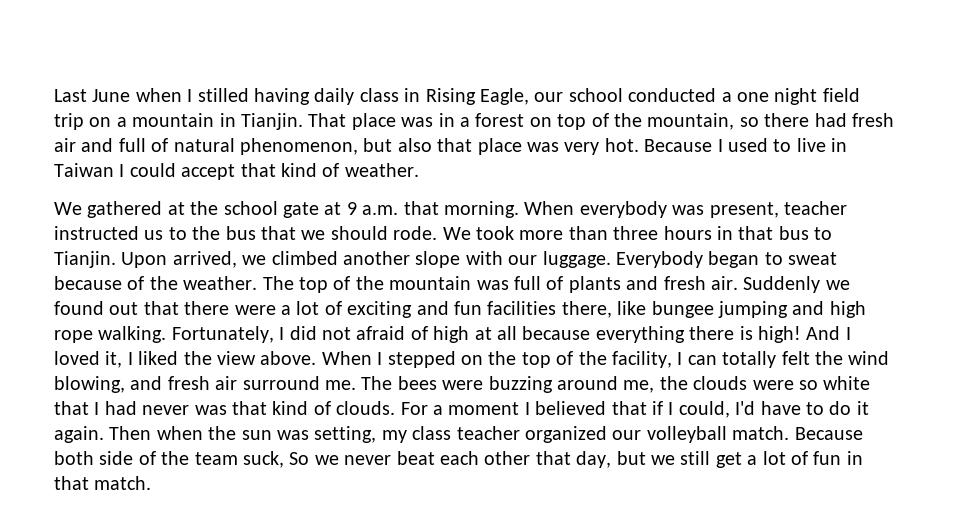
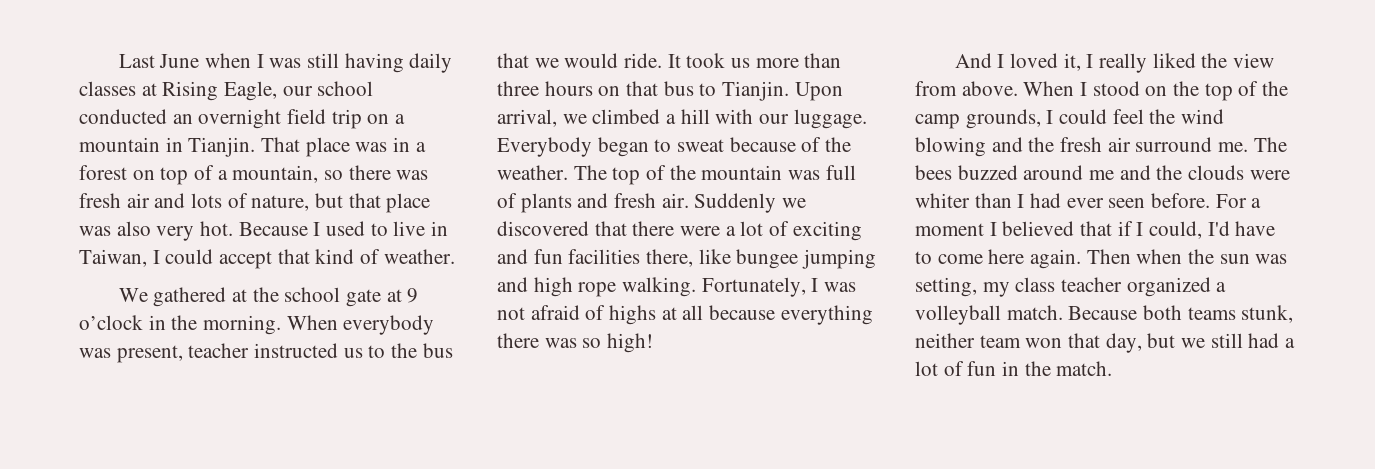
- Last June when I stilled having daily class in Rising Eagle, our school conducted a one night field trip on a mountain in Tianjin.
+ Last June when I was still having daily classes at Rising Eagle, our school conducted an overnight field trip on a mountain in Tianjin.
- That place was in a forest on top of the mountain, so there had fresh air and full of natural phenomenon, but also that place was very hot.
+ That place was in a forest on top of a mountain, so there was fresh air and lots of nature, but that place was also very hot.
- Because I used to live in Taiwan I could accept that kind of weather.
+ Because I used to live in Taiwan, I could accept that kind of weather.
- We gathered at the school gate at 9 a.m. that morning.
+ We gathered at the school gate at 9 o’clock in the morning.
- When everybody was present, teacher instructed us to the bus that we should rode. We took more than three hours in that bus to Tianjin.
+ When everybody was present, teacher instructed us to the bus that we would ride. It took us more than three hours on that bus to Tianjin.
- Upon arrived, we climbed another slope with our luggage.
+ Upon arrival, we climbed a hill with our luggage.
- Suddenly we found out that there were a lot of exciting and fun facilities there, like bungee jumping and high rope walking.
+ Suddenly we discovered that there were a lot of exciting and fun facilities there, like bungee jumping and high rope walking.
- Fortunately, I did not afraid of high at all because everything there is high! And I loved it, I liked the view above.
+ Fortunately, I was not afraid of highs at all because everything there was so high!
+ And I loved it, I really liked the view from above.
- When I stepped on the top of the facility, I can totally felt the wind blowing, and fresh air surround me.
+ When I stood on the top of the camp grounds, I could feel the wind blowing and the fresh air surround me.
- The bees were buzzing around me, the clouds were so white that I had never was that kind of clouds.
+ The bees buzzed around me and the clouds were whiter than I had ever seen before.
- For a moment I believed that if I could, I'd have to do it again.
+ For a moment I believed that if I could, I'd have to come here again.
- Then when the sun was setting, my class teacher organized our volleyball match.
+ Then when the sun was setting, my class teacher organized a volleyball match.
- Because both side of the team suck, So we never beat each other that day, but we still get a lot of fun in that match.
+ Because both teams stunk, neither team won that day, but we still had a lot of fun in the match.

